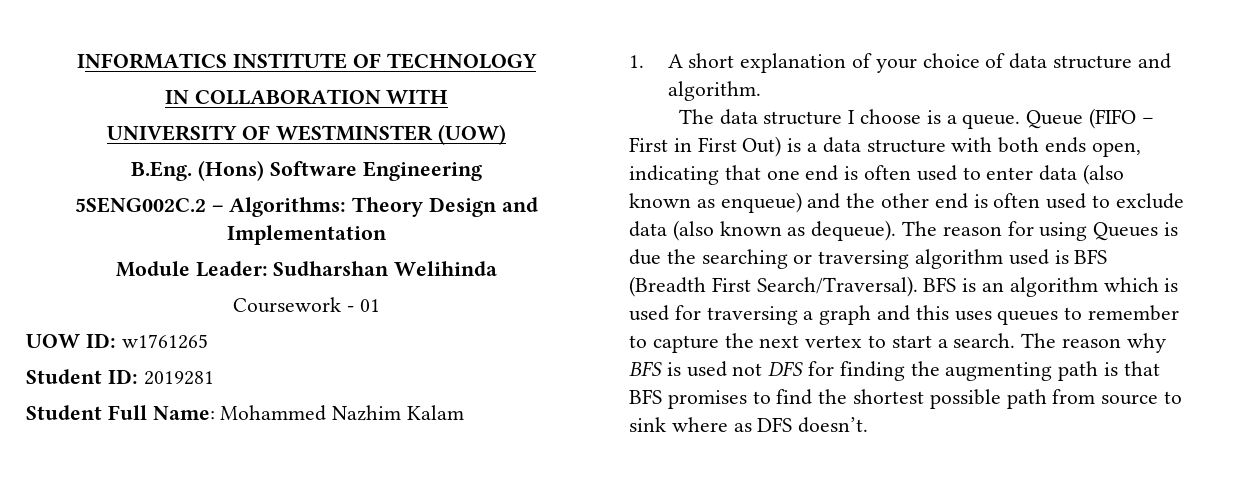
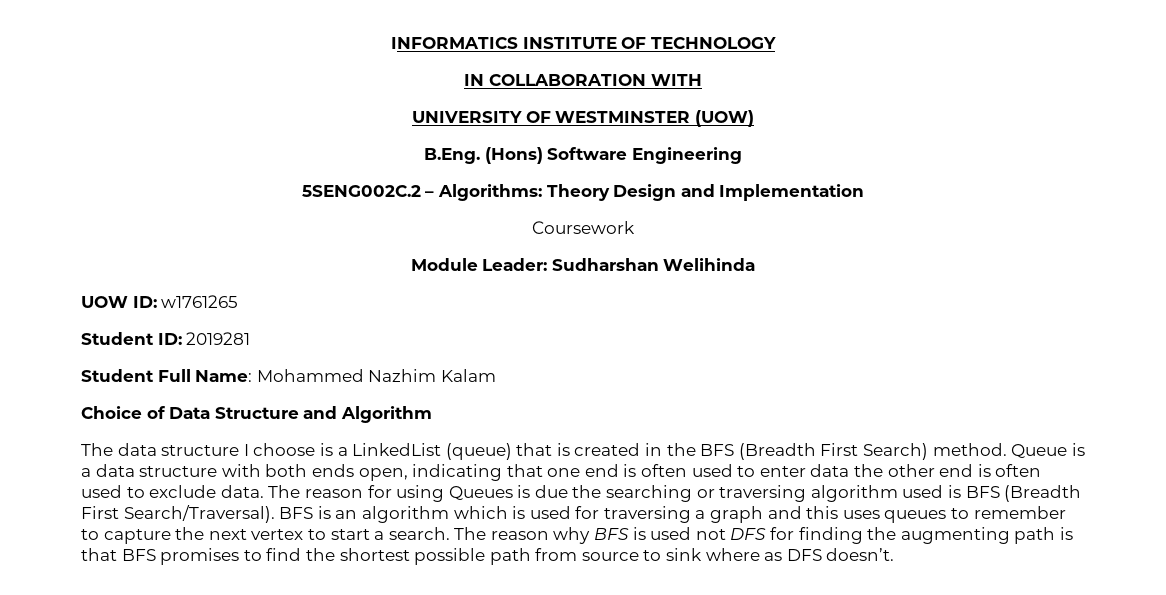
+ Coursework
- Coursework - 01
- 1. A short explanation of your choice of data structure and algorithm.
+ Choice of Data Structure and Algorithm
- The data structure I choose is a queue. Queue (FIFO – First in First Out) is a data structure with both ends open, indicating that one end is often used to enter data (also known as enqueue) and the other end is often used to exclude data (also known as dequeue).
+ The data structure I choose is a LinkedList (queue) that is created in the BFS (Breadth First Search) method. Queue is a data structure with both ends open, indicating that one end is often used to enter data the other end is often used to exclude data.

